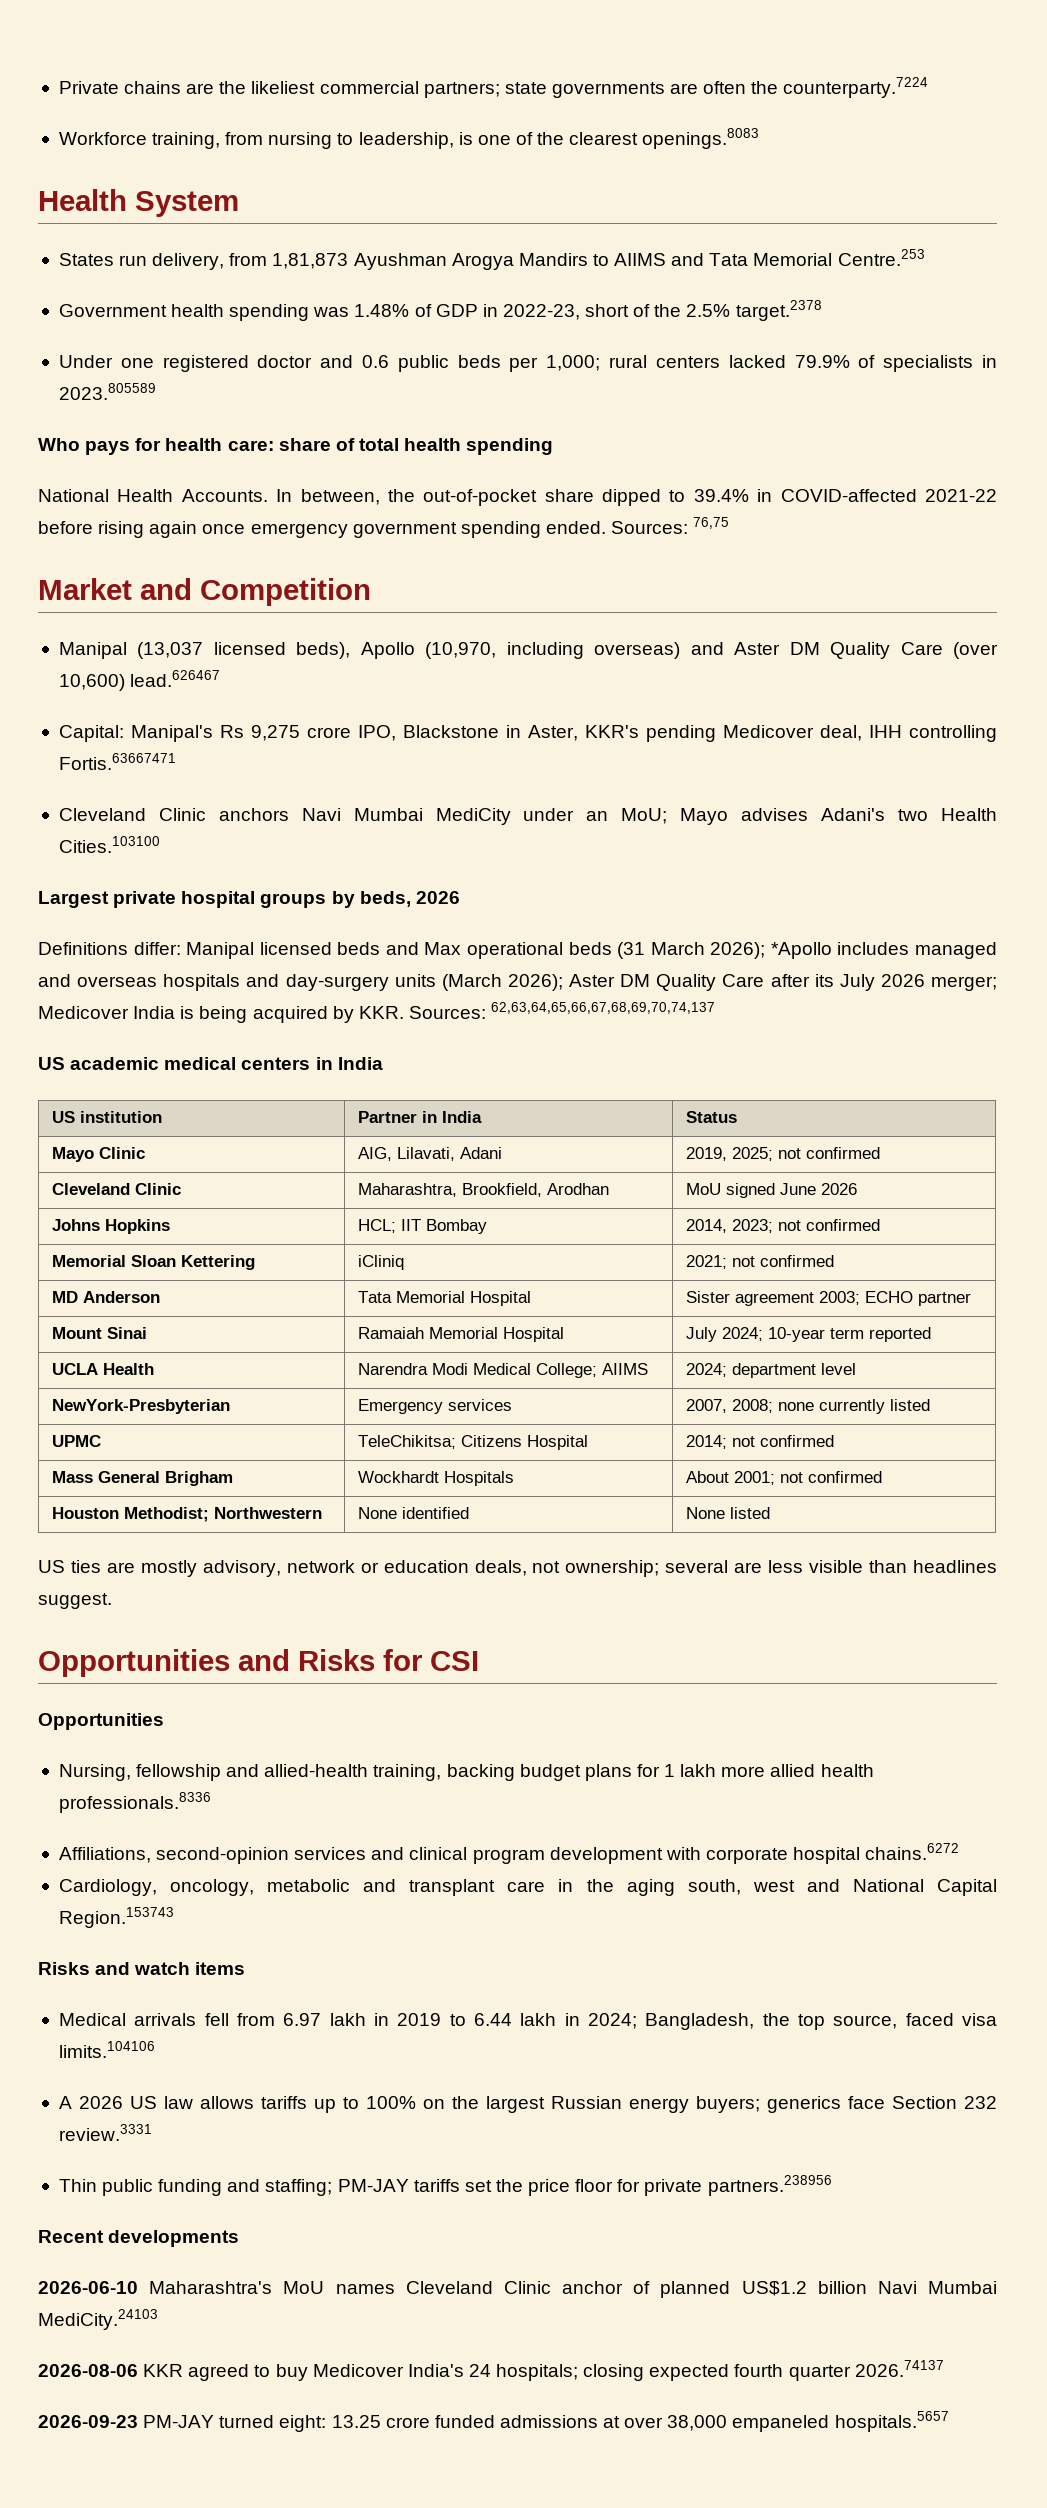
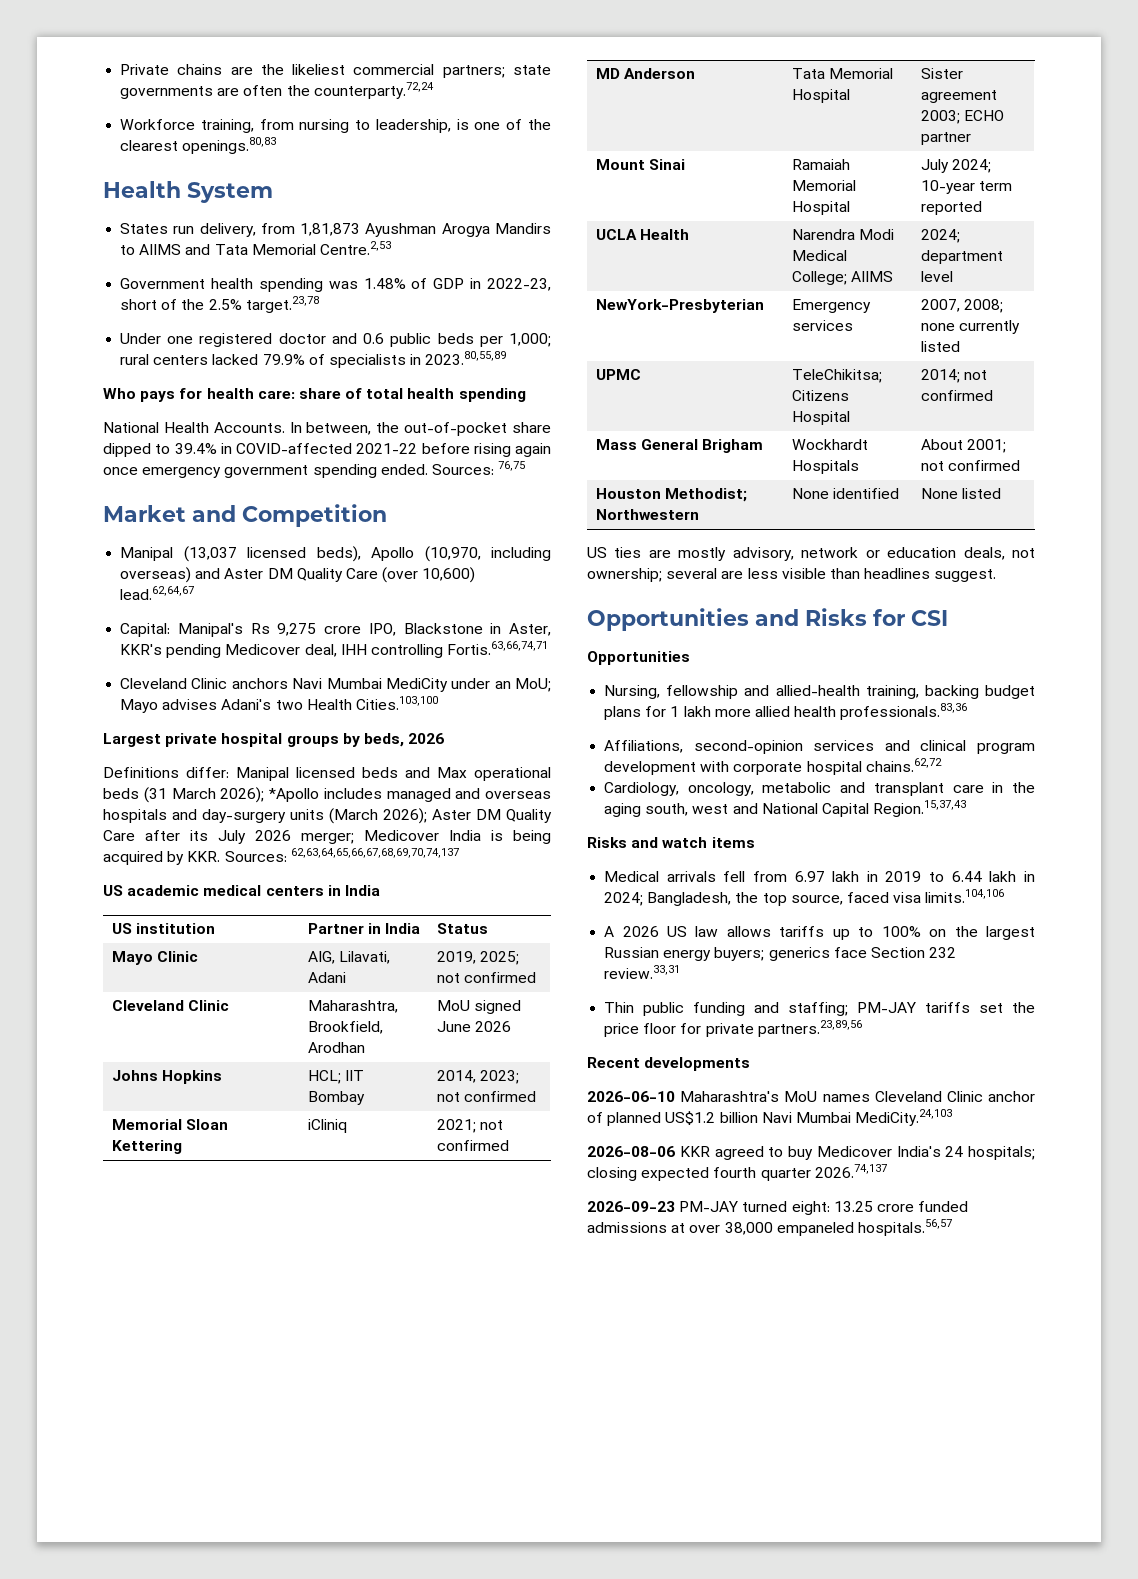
- Private chains are the likeliest commercial partners; state governments are often the counterparty.7224
+ Private chains are the likeliest commercial partners; state governments are often the counterparty.72,24
- Workforce training, from nursing to leadership, is one of the clearest openings.8083
+ Workforce training, from nursing to leadership, is one of the clearest openings.80,83
- States run delivery, from 1,81,873 Ayushman Arogya Mandirs to AIIMS and Tata Memorial Centre.253
+ States run delivery, from 1,81,873 Ayushman Arogya Mandirs to AIIMS and Tata Memorial Centre.2,53
- Government health spending was 1.48% of GDP in 2022-23, short of the 2.5% target.2378
+ Government health spending was 1.48% of GDP in 2022-23, short of the 2.5% target.23,78
- Under one registered doctor and 0.6 public beds per 1,000; rural centers lacked 79.9% of specialists in 2023.805589
+ Under one registered doctor and 0.6 public beds per 1,000; rural centers lacked 79.9% of specialists in 2023.80,55,89
- Manipal (13,037 licensed beds), Apollo (10,970, including overseas) and Aster DM Quality Care (over 10,600) lead.626467
+ Manipal (13,037 licensed beds), Apollo (10,970, including overseas) and Aster DM Quality Care (over 10,600) lead.62,64,67
- Capital: Manipal's Rs 9,275 crore IPO, Blackstone in Aster, KKR's pending Medicover deal, IHH controlling Fortis.63667471
+ Capital: Manipal's Rs 9,275 crore IPO, Blackstone in Aster, KKR's pending Medicover deal, IHH controlling Fortis.63,66,74,71
- Cleveland Clinic anchors Navi Mumbai MediCity under an MoU; Mayo advises Adani's two Health Cities.103100
+ Cleveland Clinic anchors Navi Mumbai MediCity under an MoU; Mayo advises Adani's two Health Cities.103,100
- Nursing, fellowship and allied-health training, backing budget plans for 1 lakh more allied health professionals.8336
+ Nursing, fellowship and allied-health training, backing budget plans for 1 lakh more allied health professionals.83,36
- Affiliations, second-opinion services and clinical program development with corporate hospital chains.6272
+ Affiliations, second-opinion services and clinical program development with corporate hospital chains.62,72
- Cardiology, oncology, metabolic and transplant care in the aging south, west and National Capital Region.153743
+ Cardiology, oncology, metabolic and transplant care in the aging south, west and National Capital Region.15,37,43
- Medical arrivals fell from 6.97 lakh in 2019 to 6.44 lakh in 2024; Bangladesh, the top source, faced visa limits.104106
+ Medical arrivals fell from 6.97 lakh in 2019 to 6.44 lakh in 2024; Bangladesh, the top source, faced visa limits.104,106
- A 2026 US law allows tariffs up to 100% on the largest Russian energy buyers; generics face Section 232 review.3331
+ A 2026 US law allows tariffs up to 100% on the largest Russian energy buyers; generics face Section 232 review.33,31
- Thin public funding and staffing; PM-JAY tariffs set the price floor for private partners.238956
+ Thin public funding and staffing; PM-JAY tariffs set the price floor for private partners.23,89,56
- 2026-06-10 Maharashtra's MoU names Cleveland Clinic anchor of planned US$1.2 billion Navi Mumbai MediCity.24103
+ 2026-06-10 Maharashtra's MoU names Cleveland Clinic anchor of planned US$1.2 billion Navi Mumbai MediCity.24,103
- 2026-08-06 KKR agreed to buy Medicover India's 24 hospitals; closing expected fourth quarter 2026.74137
+ 2026-08-06 KKR agreed to buy Medicover India's 24 hospitals; closing expected fourth quarter 2026.74,137
- 2026-09-23 PM-JAY turned eight: 13.25 crore funded admissions at over 38,000 empaneled hospitals.5657
+ 2026-09-23 PM-JAY turned eight: 13.25 crore funded admissions at over 38,000 empaneled hospitals.56,57

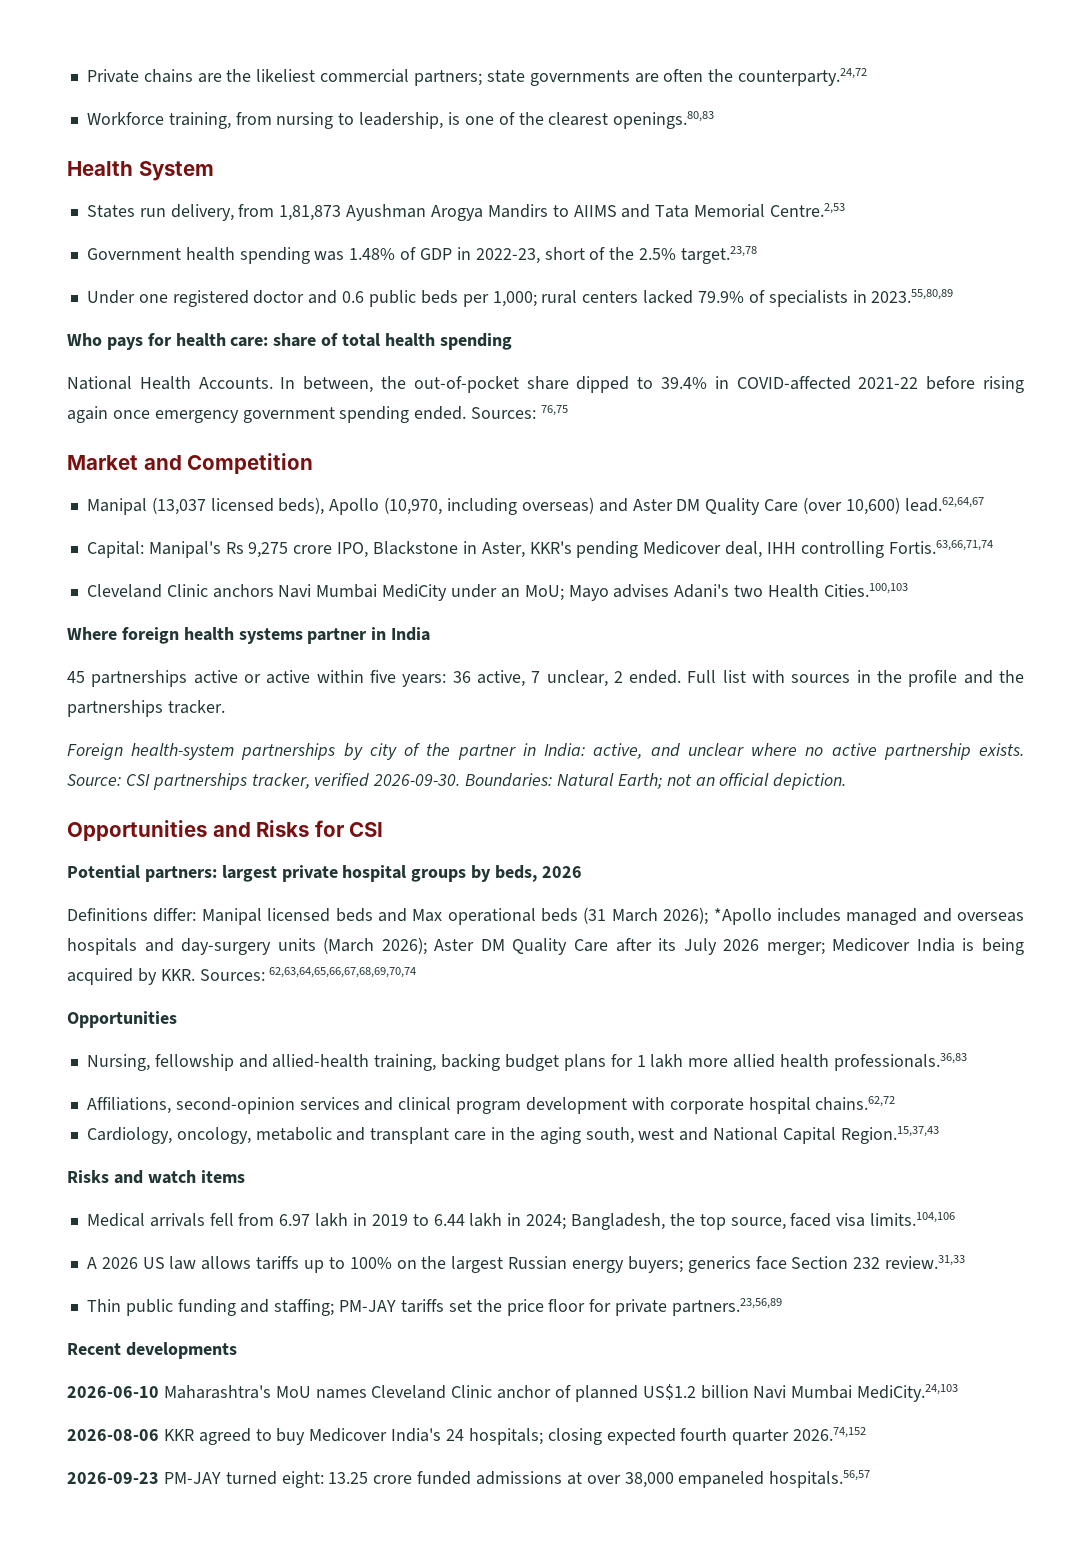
- Private chains are the likeliest commercial partners; state governments are often the counterparty.72,24
+ Private chains are the likeliest commercial partners; state governments are often the counterparty.24,72
- Under one registered doctor and 0.6 public beds per 1,000; rural centers lacked 79.9% of specialists in 2023.80,55,89
+ Under one registered doctor and 0.6 public beds per 1,000; rural centers lacked 79.9% of specialists in 2023.55,80,89
- Capital: Manipal's Rs 9,275 crore IPO, Blackstone in Aster, KKR's pending Medicover deal, IHH controlling Fortis.63,66,74,71
+ Capital: Manipal's Rs 9,275 crore IPO, Blackstone in Aster, KKR's pending Medicover deal, IHH controlling Fortis.63,66,71,74
- Cleveland Clinic anchors Navi Mumbai MediCity under an MoU; Mayo advises Adani's two Health Cities.103,100
- Largest private hospital groups by beds, 2026
+ Cleveland Clinic anchors Navi Mumbai MediCity under an MoU; Mayo advises Adani's two Health Cities.100,103
+ Where foreign health systems partner in India
+ 45 partnerships active or active within five years: 36 active, 7 unclear, 2 ended. Full list with sources in the profile and the partnerships tracker.
+ Foreign health-system partnerships by city of the partner in India: active, and unclear where no active partnership exists. Source: CSI partnerships tracker, verified 2026-09-30. Boundaries: Natural Earth; not an official depiction.
+ Opportunities and Risks for CSI
+ Potential partners: largest private hospital groups by beds, 2026
- Definitions differ: Manipal licensed beds and Max operational beds (31 March 2026); *Apollo includes managed and overseas hospitals and day-surgery units (March 2026); Aster DM Quality Care after its July 2026 merger; Medicover India is being acquired by KKR. Sources: 62,63,64,65,66,67,68,69,70,74,137
- US academic medical centers in India
- US institution | Partner in India | Status
- Mayo Clinic | AIG, Lilavati, Adani | 2019, 2025; not confirmed
- Cleveland Clinic | Maharashtra, Brookfield, Arodhan | MoU signed June 2026
- Johns Hopkins | HCL; IIT Bombay | 2014, 2023; not confirmed
- Memorial Sloan Kettering | iCliniq | 2021; not confirmed
- MD Anderson | Tata Memorial Hospital | Sister agreement 2003; ECHO partner
- Mount Sinai | Ramaiah Memorial Hospital | July 2024; 10-year term reported
- UCLA Health | Narendra Modi Medical College; AIIMS | 2024; department level
- NewYork-Presbyterian | Emergency services | 2007, 2008; none currently listed
- UPMC | TeleChikitsa; Citizens Hospital | 2014; not confirmed
- Mass General Brigham | Wockhardt Hospitals | About 2001; not confirmed
- Houston Methodist; Northwestern | None identified | None listed
- US ties are mostly advisory, network or education deals, not ownership; several are less visible than headlines suggest.
- Opportunities and Risks for CSI
+ Definitions differ: Manipal licensed beds and Max operational beds (31 March 2026); *Apollo includes managed and overseas hospitals and day-surgery units (March 2026); Aster DM Quality Care after its July 2026 merger; Medicover India is being acquired by KKR. Sources: 62,63,64,65,66,67,68,69,70,74
- Nursing, fellowship and allied-health training, backing budget plans for 1 lakh more allied health professionals.83,36
+ Nursing, fellowship and allied-health training, backing budget plans for 1 lakh more allied health professionals.36,83
- A 2026 US law allows tariffs up to 100% on the largest Russian energy buyers; generics face Section 232 review.33,31
+ A 2026 US law allows tariffs up to 100% on the largest Russian energy buyers; generics face Section 232 review.31,33
- Thin public funding and staffing; PM-JAY tariffs set the price floor for private partners.23,89,56
+ Thin public funding and staffing; PM-JAY tariffs set the price floor for private partners.23,56,89
- 2026-08-06 KKR agreed to buy Medicover India's 24 hospitals; closing expected fourth quarter 2026.74,137
+ 2026-08-06 KKR agreed to buy Medicover India's 24 hospitals; closing expected fourth quarter 2026.74,152

